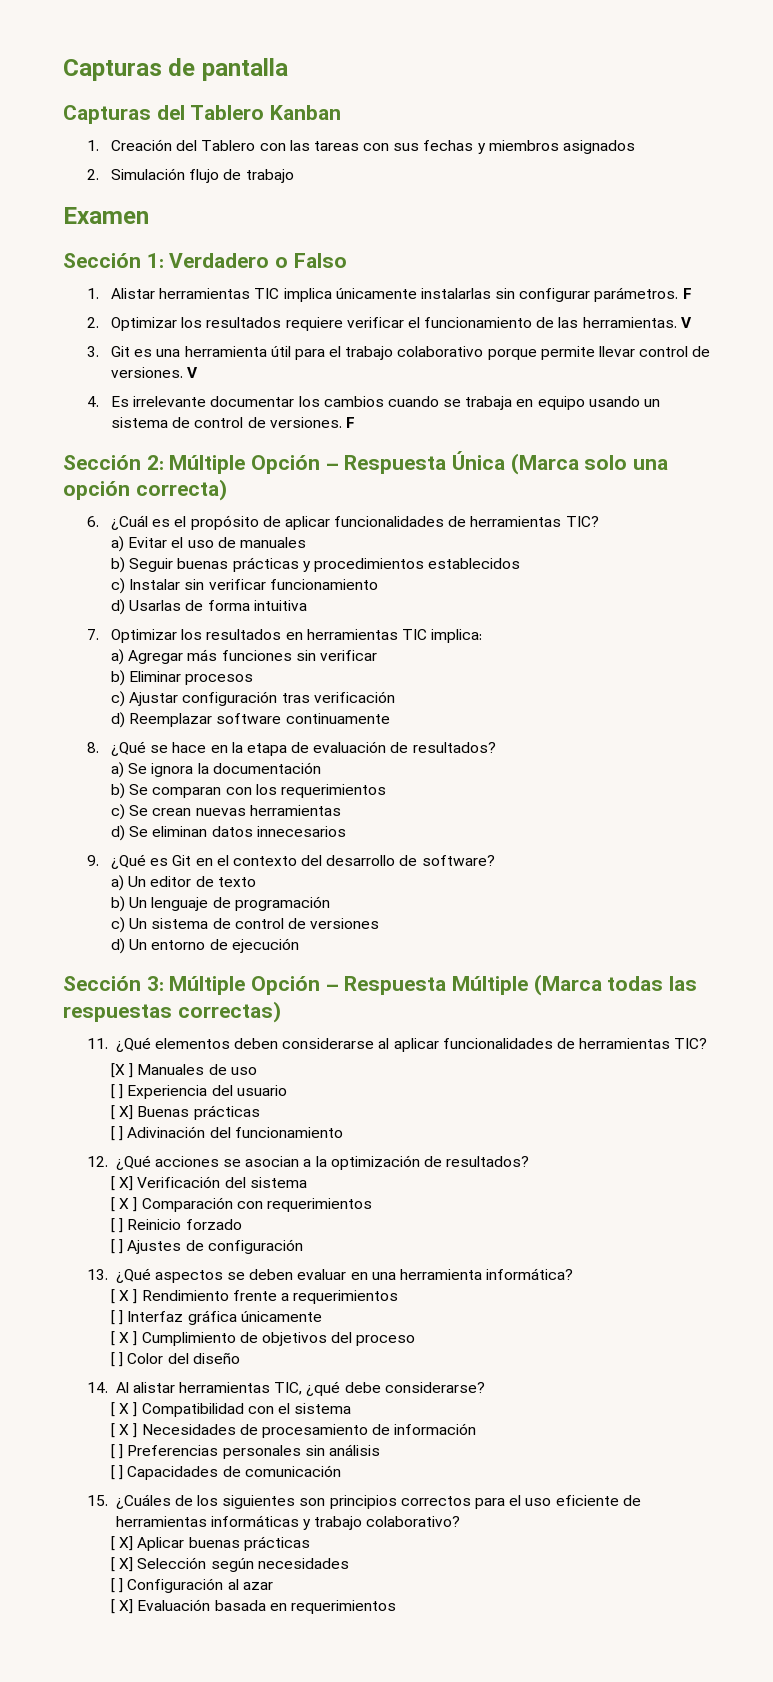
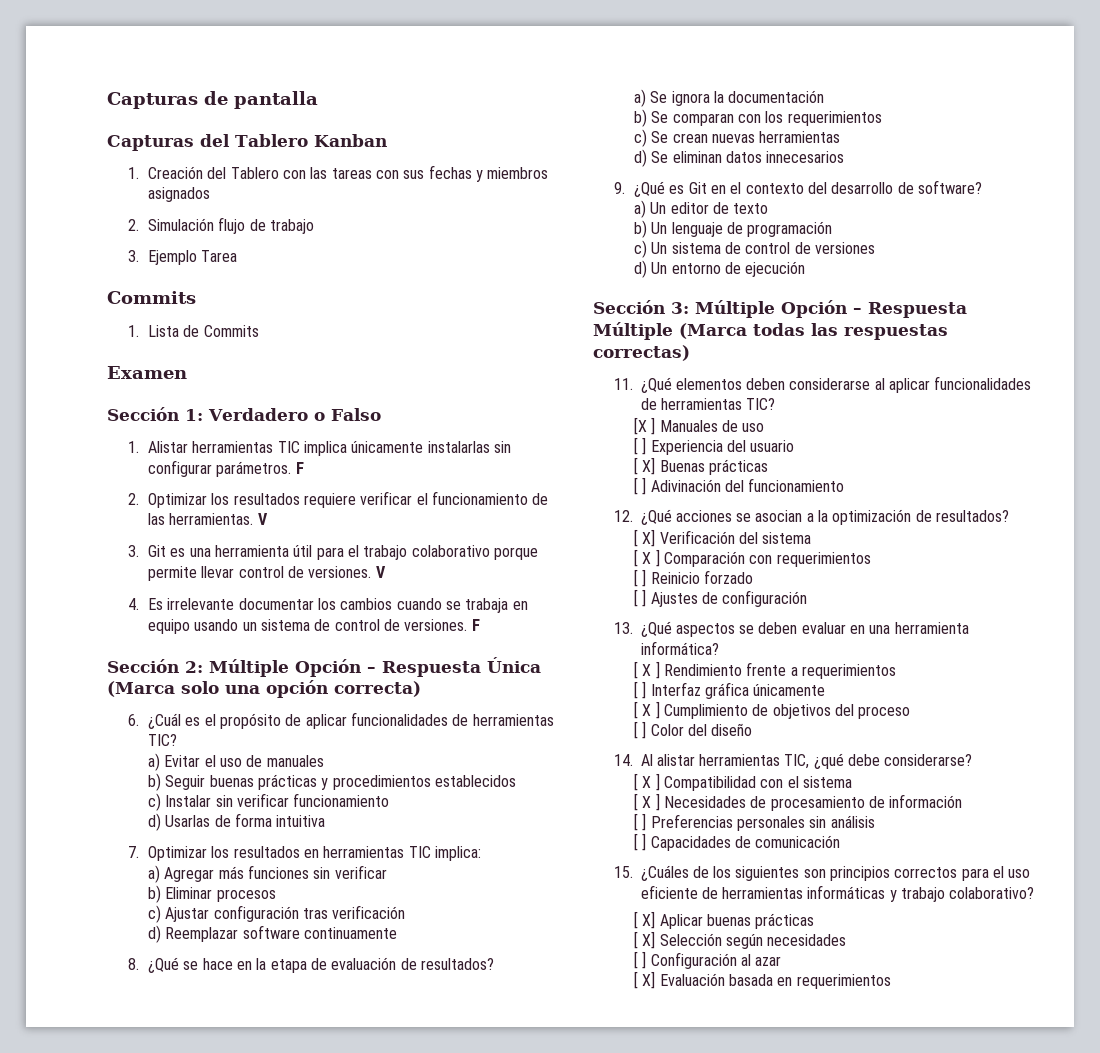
+ 3. Ejemplo Tarea
+ Commits
+ 1. Lista de Commits

